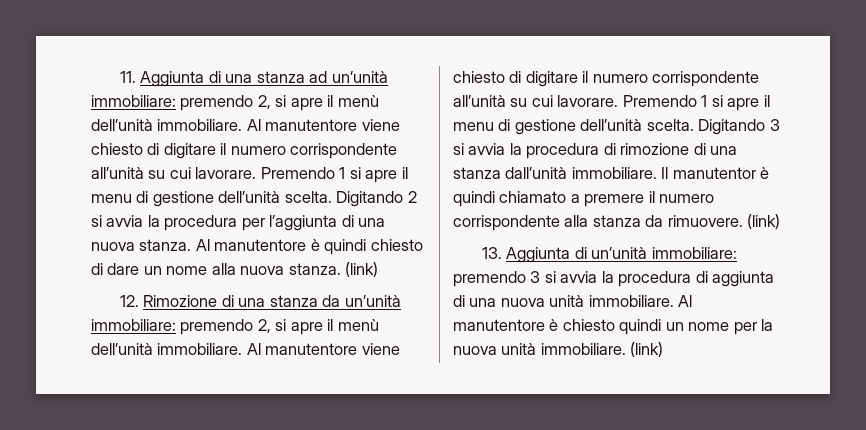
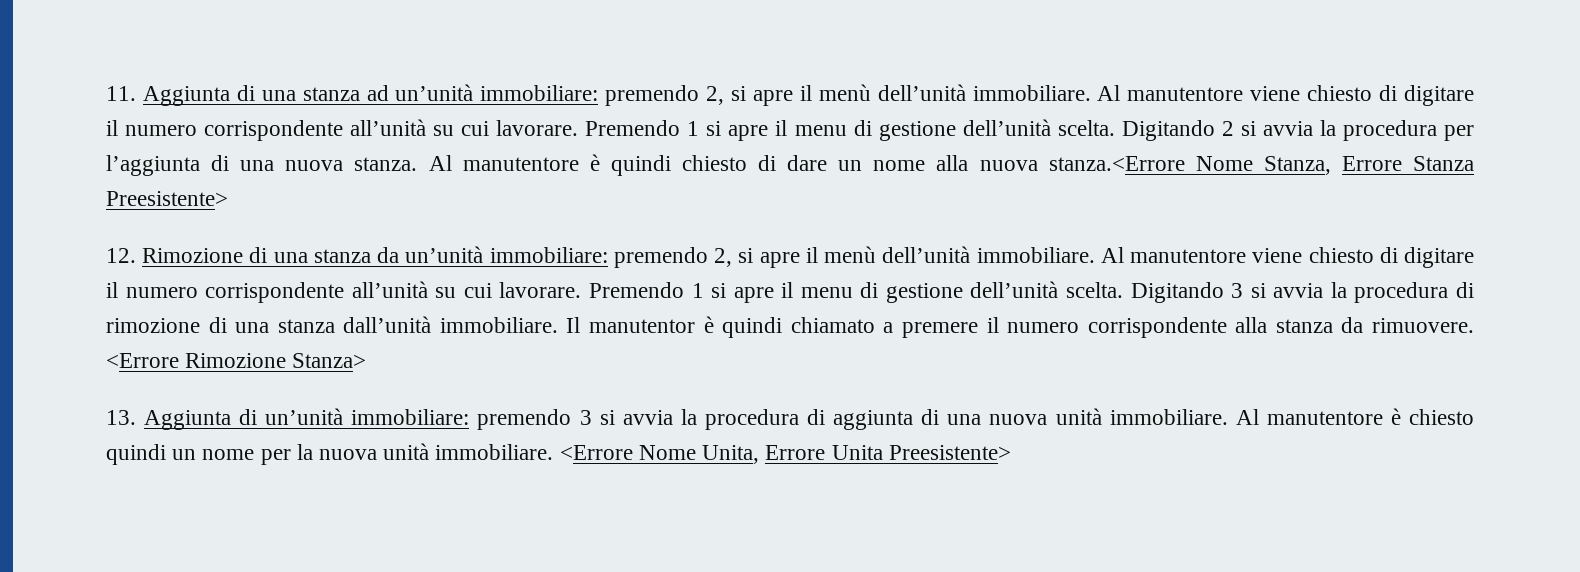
- Al manutentore è quindi chiesto di dare un nome alla nuova stanza. (link)
+ Al manutentore è quindi chiesto di dare un nome alla nuova stanza.<Errore Nome Stanza, Errore Stanza Preesistente>
- Il manutentor è quindi chiamato a premere il numero corrispondente alla stanza da rimuovere. (link)
+ Il manutentor è quindi chiamato a premere il numero corrispondente alla stanza da rimuovere. <Errore Rimozione Stanza>
- Al manutentore è chiesto quindi un nome per la nuova unità immobiliare. (link)
+ Al manutentore è chiesto quindi un nome per la nuova unità immobiliare. <Errore Nome Unita, Errore Unita Preesistente>

